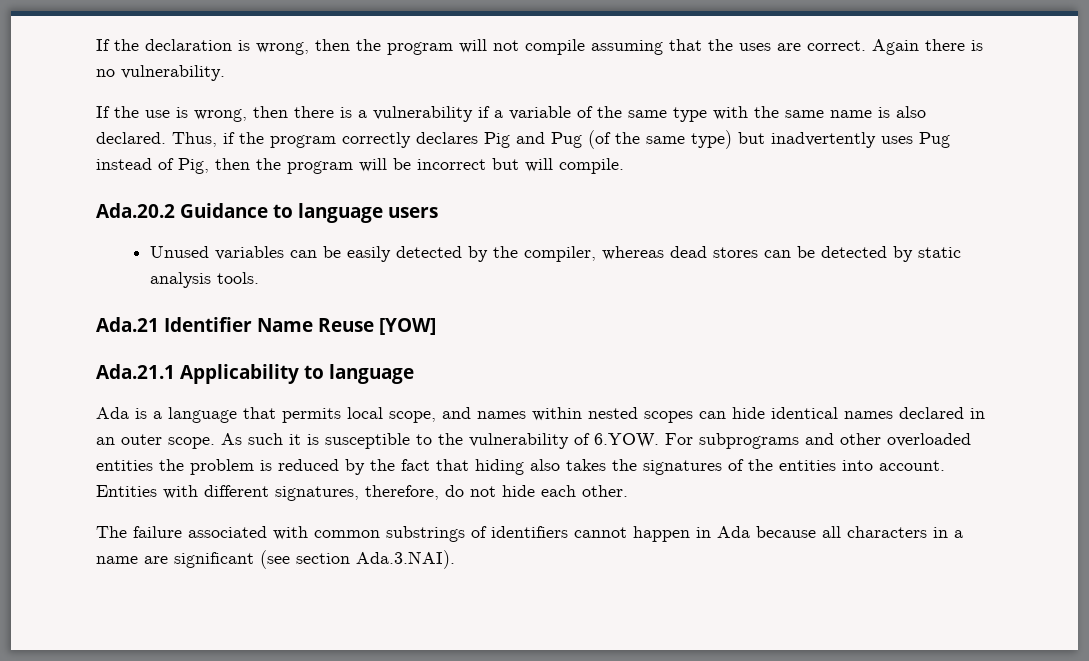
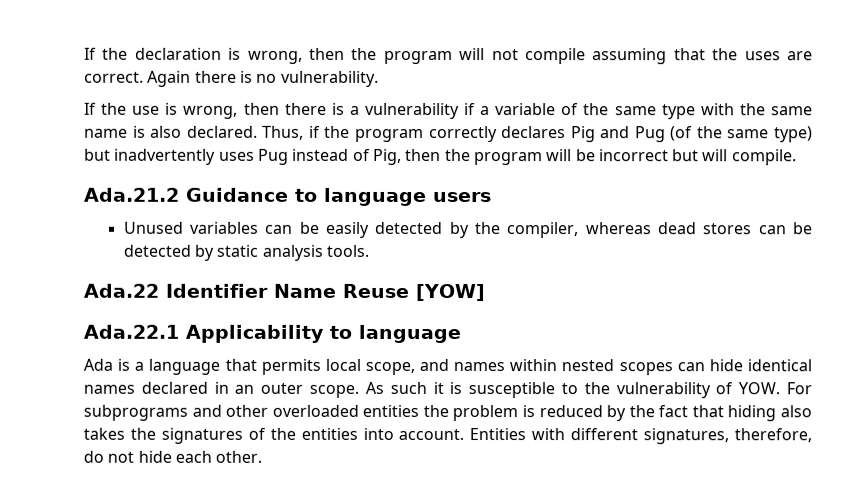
- Ada.20.2 Guidance to language users
+ Ada.21.2 Guidance to language users
- Ada.21 Identifier Name Reuse [YOW]
+ Ada.22 Identifier Name Reuse [YOW]
- Ada.21.1 Applicability to language
+ Ada.22.1 Applicability to language
- As such it is susceptible to the vulnerability of 6.YOW. For subprograms and other overloaded entities the problem is reduced by the fact that hiding also takes the signatures of the entities into account.
+ As such it is susceptible to the vulnerability of YOW. For subprograms and other overloaded entities the problem is reduced by the fact that hiding also takes the signatures of the entities into account.
- The failure associated with common substrings of identifiers cannot happen in Ada because all characters in a name are significant (see section Ada.3.NAI).

